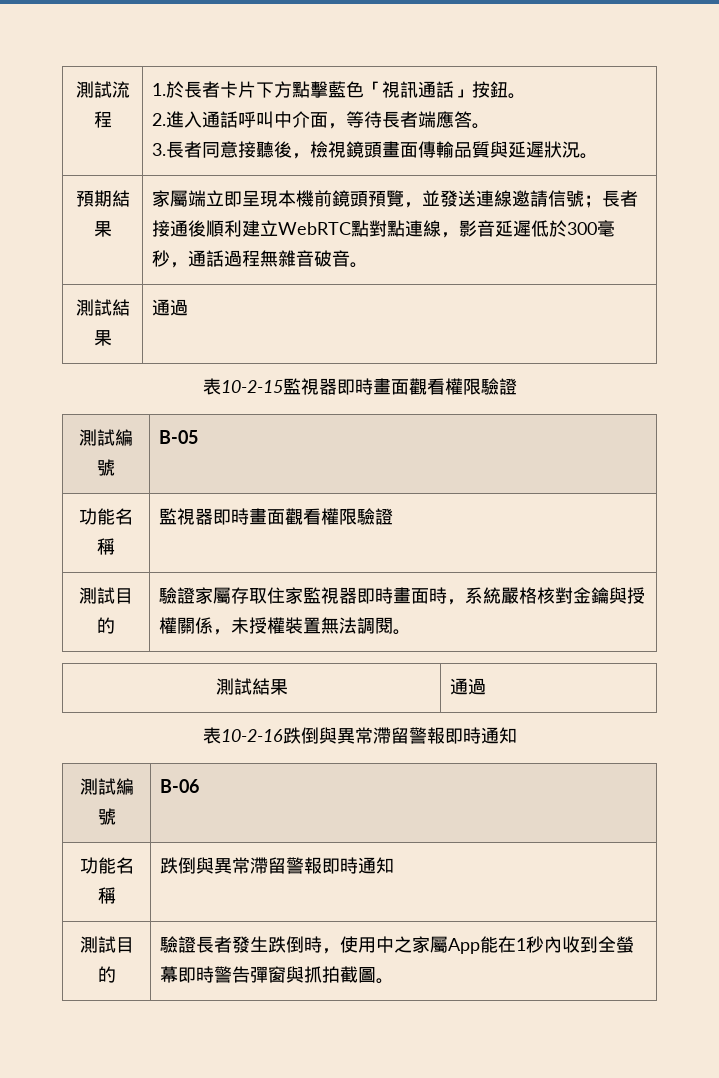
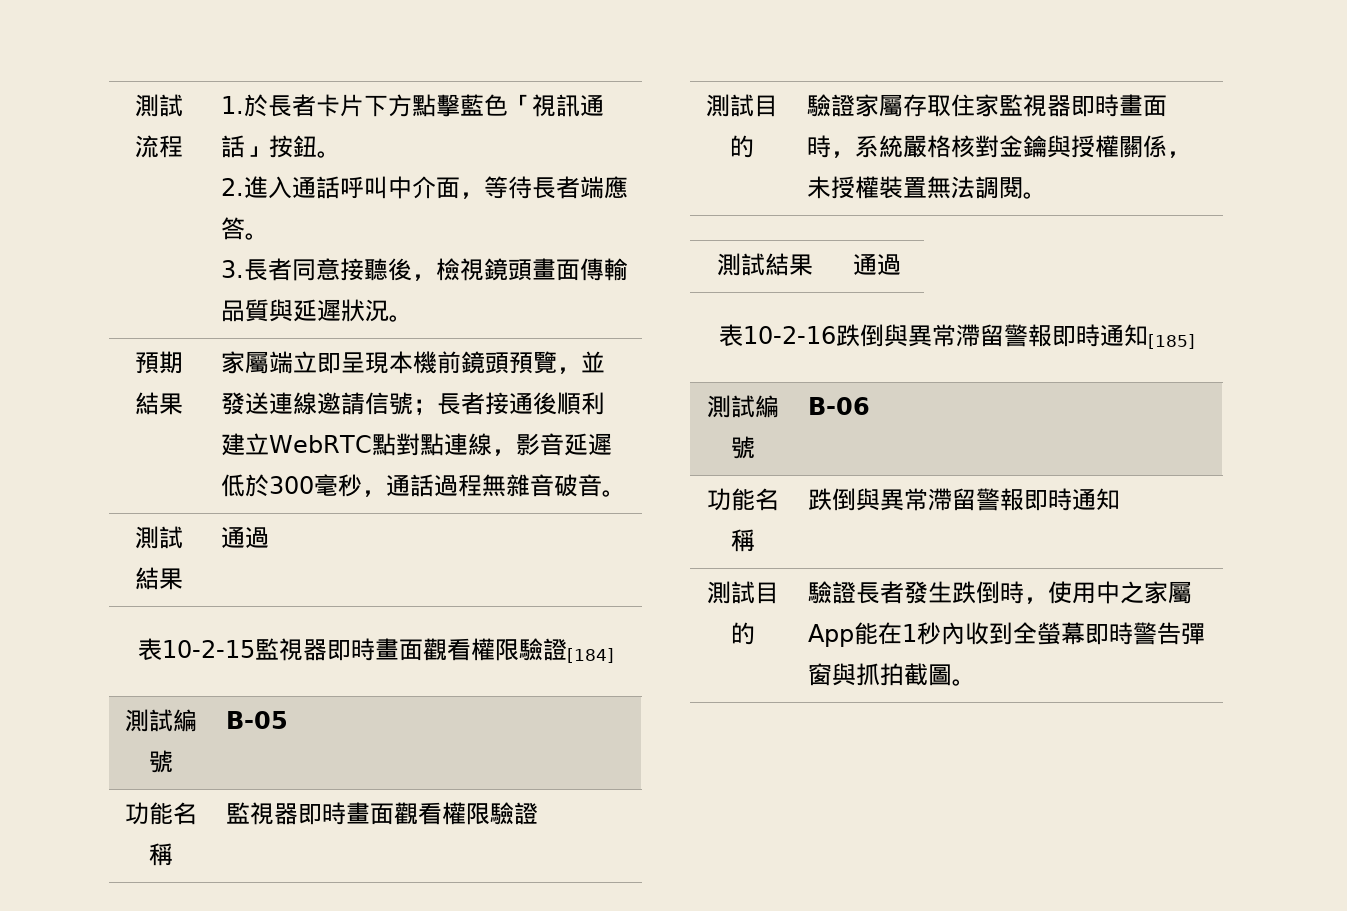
- 表10-2-15監視器即時畫面觀看權限驗證
+ 表10-2-15監視器即時畫面觀看權限驗證[184]
- 表10-2-16跌倒與異常滯留警報即時通知
+ 表10-2-16跌倒與異常滯留警報即時通知[185]

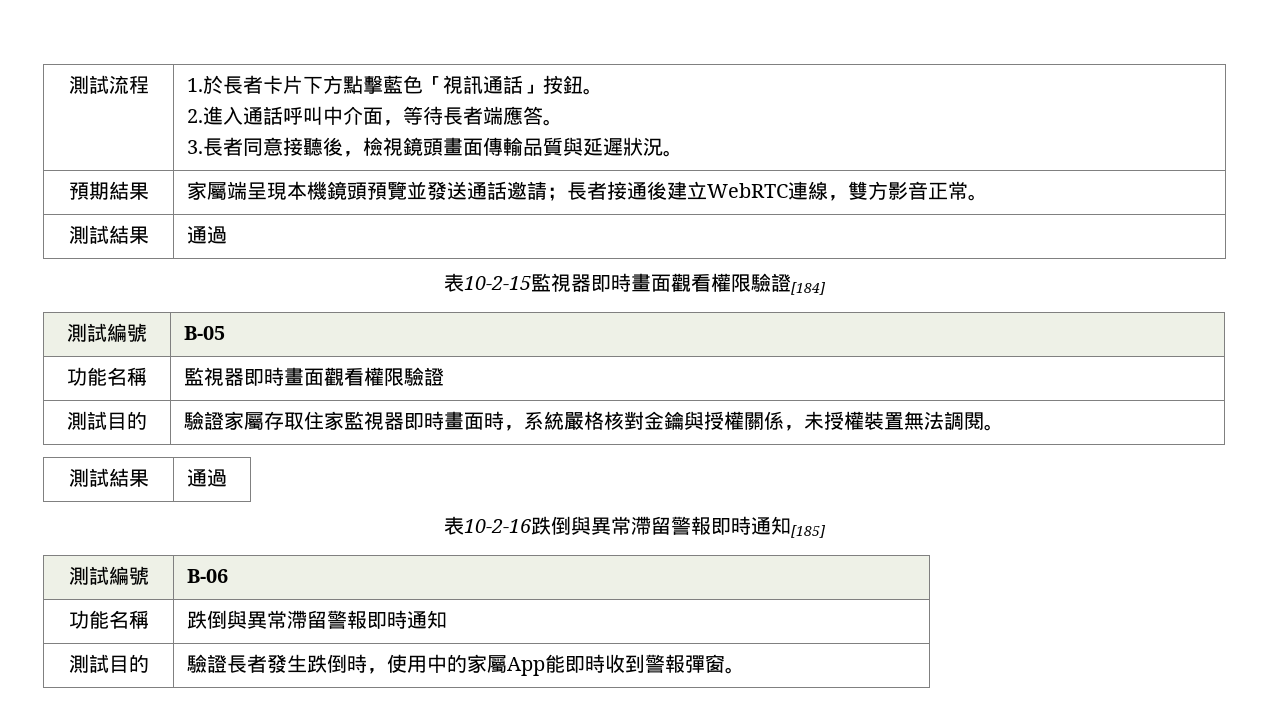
- 預期結果 | 家屬端立即呈現本機前鏡頭預覽，並發送連線邀請信號；長者接通後順利建立WebRTC點對點連線，影音延遲低於300毫秒，通話過程無雜音破音。
+ 預期結果 | 家屬端呈現本機鏡頭預覽並發送通話邀請；長者接通後建立WebRTC連線，雙方影音正常。
- 測試目的 | 驗證長者發生跌倒時，使用中之家屬App能在1秒內收到全螢幕即時警告彈窗與抓拍截圖。
+ 測試目的 | 驗證長者發生跌倒時，使用中的家屬App能即時收到警報彈窗。

